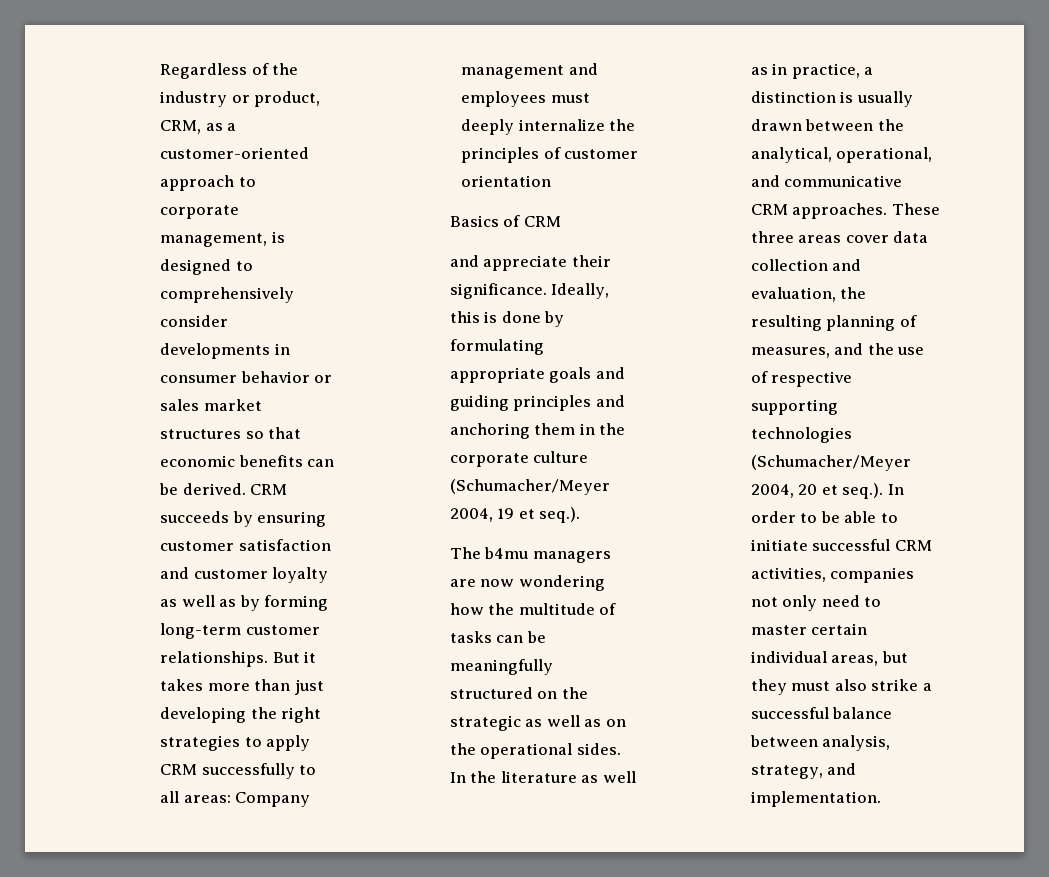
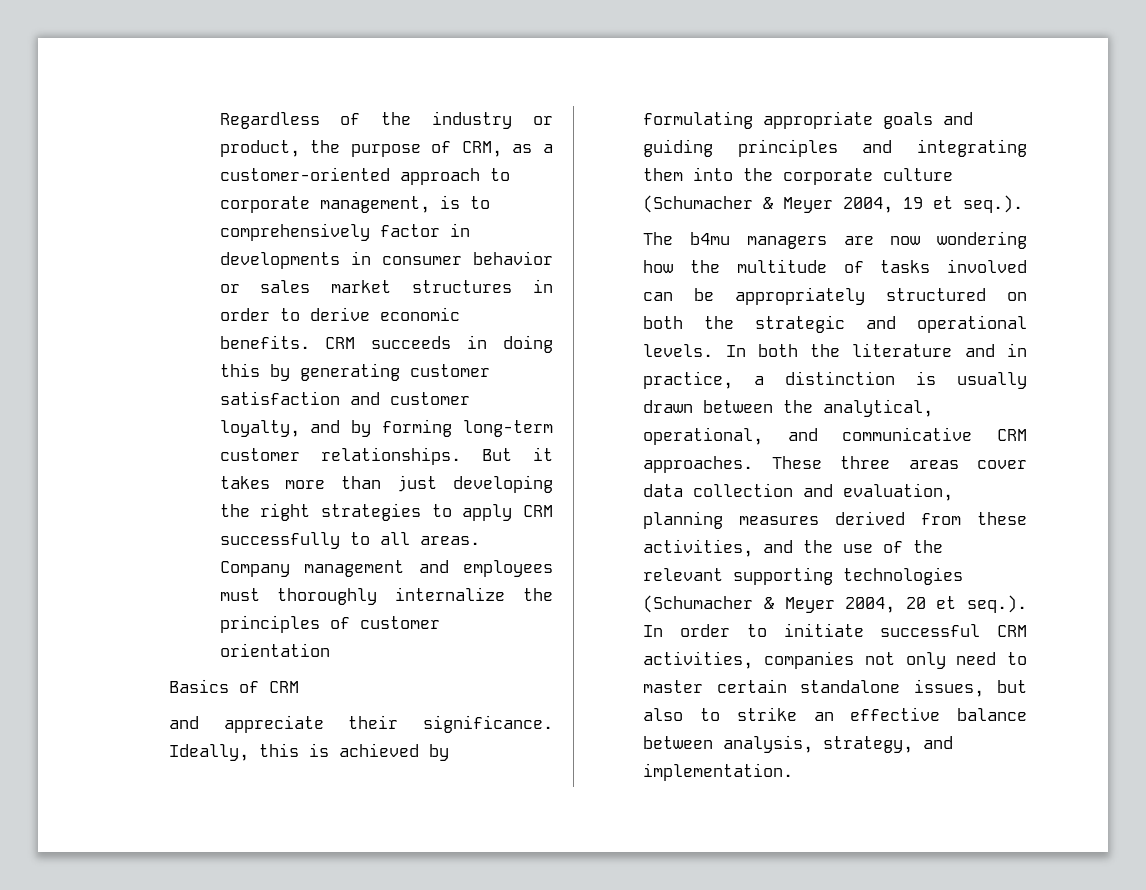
- Regardless of the industry or product, CRM, as a customer-oriented approach to corporate management, is designed to comprehensively consider developments in consumer behavior or sales market structures so that economic benefits can be derived. CRM succeeds by ensuring customer satisfaction and customer loyalty as well as by forming long-term customer relationships.
+ Regardless of the industry or product, the purpose of CRM, as a customer-oriented approach to corporate management, is to comprehensively factor in developments in consumer behavior or sales market structures in order to derive economic benefits. CRM succeeds in doing this by generating customer satisfaction and customer loyalty, and by forming long-term customer relationships.
- But it takes more than just developing the right strategies to apply CRM successfully to all areas: Company management and employees must deeply internalize the principles of customer orientation
+ But it takes more than just developing the right strategies to apply CRM successfully to all areas. Company management and employees must thoroughly internalize the principles of customer orientation
- Ideally, this is done by formulating appropriate goals and guiding principles and anchoring them in the corporate culture (Schumacher/Meyer 2004, 19 et seq.).
+ Ideally, this is achieved by formulating appropriate goals and guiding principles and integrating them into the corporate culture (Schumacher & Meyer 2004, 19 et seq.).
- The b4mu managers are now wondering how the multitude of tasks can be meaningfully structured on the strategic as well as on the operational sides. In the literature as well as in practice, a distinction is usually drawn between the analytical, operational, and communicative CRM approaches.
+ The b4mu managers are now wondering how the multitude of tasks involved can be appropriately structured on both the strategic and operational levels. In both the literature and in practice, a distinction is usually drawn between the analytical, operational, and communicative CRM approaches.
- These three areas cover data collection and evaluation, the resulting planning of measures, and the use of respective supporting technologies (Schumacher/Meyer 2004, 20 et seq.). In order to be able to initiate successful CRM activities, companies not only need to master certain individual areas, but they must also strike a successful balance between analysis, strategy, and implementation.
+ These three areas cover data collection and evaluation, planning measures derived from these activities, and the use of the relevant supporting technologies (Schumacher & Meyer 2004, 20 et seq.). In order to initiate successful CRM activities, companies not only need to master certain standalone issues, but also to strike an effective balance between analysis, strategy, and implementation.

